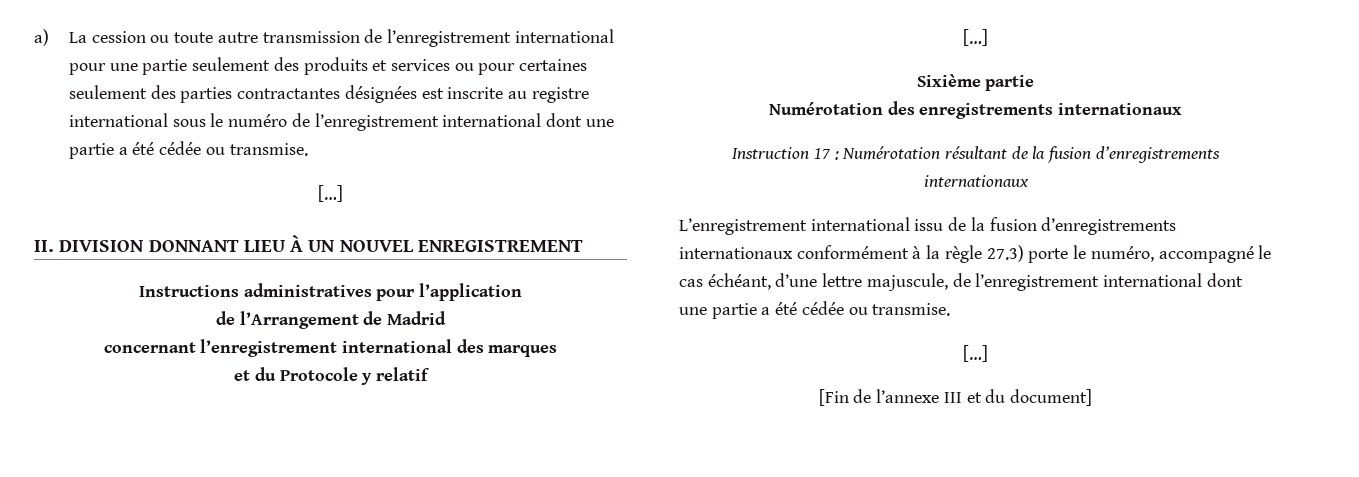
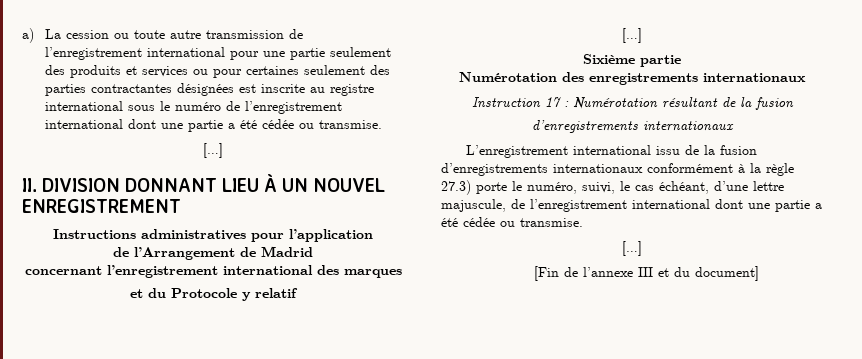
- Instruction 17 : Numérotation résultant de la fusion d’enregistrements internationaux
+ Instruction 17 : Numérotation résultant de la fusion
+ d’enregistrements internationaux
- L’enregistrement international issu de la fusion d’enregistrements internationaux conformément à la règle 27.3) porte le numéro, accompagné le cas échéant, d’une lettre majuscule, de l’enregistrement international dont une partie a été cédée ou transmise.
+ L’enregistrement international issu de la fusion d’enregistrements internationaux conformément à la règle 27.3) porte le numéro, suivi, le cas échéant, d’une lettre majuscule, de l’enregistrement international dont une partie a été cédée ou transmise.

